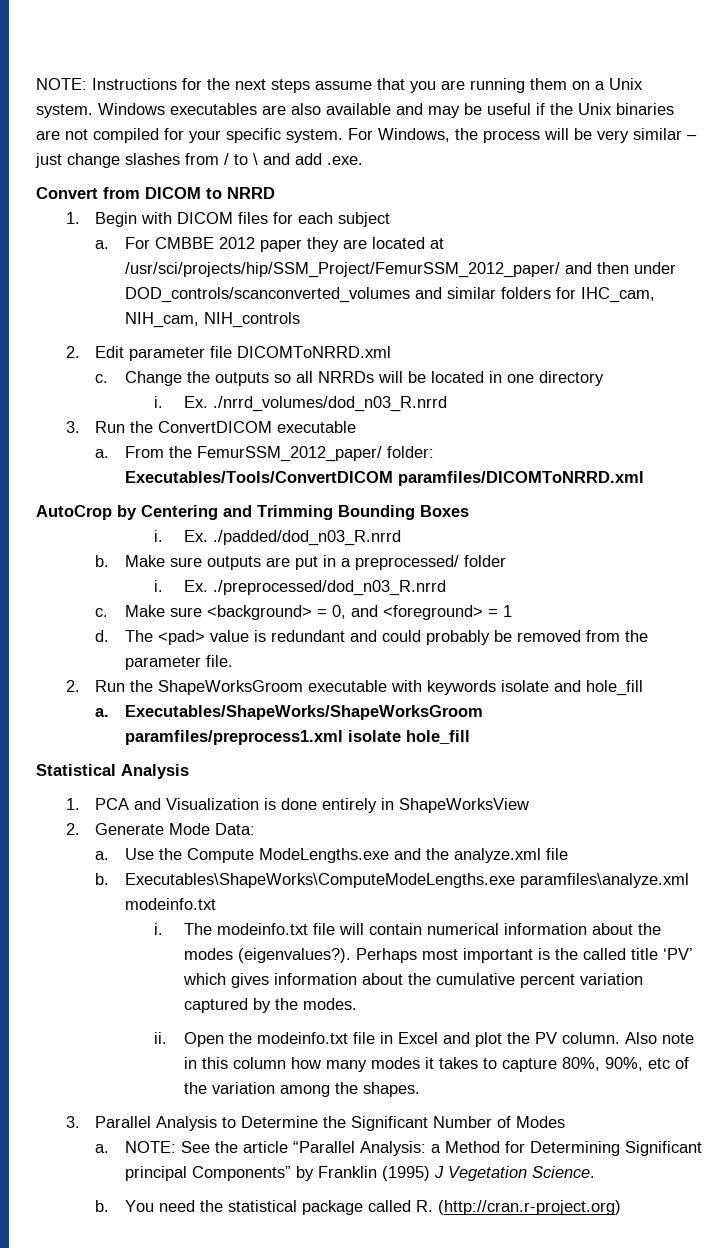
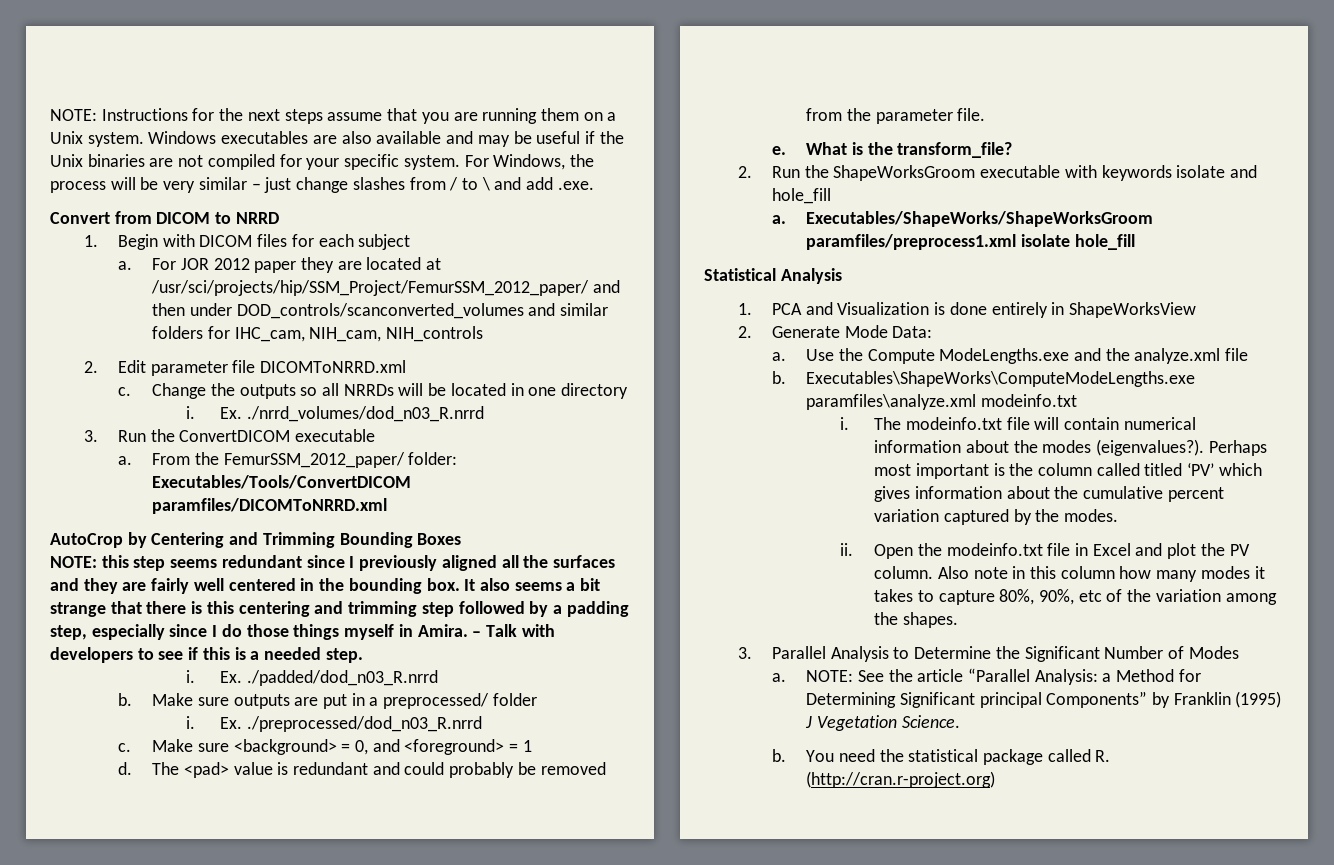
- For CMBBE 2012 paper they are located at /usr/sci/projects/hip/SSM_Project/FemurSSM_2012_paper/ and then under DOD_controls/scanconverted_volumes and similar folders for IHC_cam, NIH_cam, NIH_controls
+ For JOR 2012 paper they are located at /usr/sci/projects/hip/SSM_Project/FemurSSM_2012_paper/ and then under DOD_controls/scanconverted_volumes and similar folders for IHC_cam, NIH_cam, NIH_controls
+ NOTE: this step seems redundant since I previously aligned all the surfaces and they are fairly well centered in the bounding box. It also seems a bit strange that there is this centering and trimming step followed by a padding step, especially since I do those things myself in Amira. – Talk with developers to see if this is a needed step.
+ e. What is the transform_file?
- Perhaps most important is the called title ‘PV’ which gives information about the cumulative percent variation captured by the modes.
+ Perhaps most important is the column called titled ‘PV’ which gives information about the cumulative percent variation captured by the modes.

